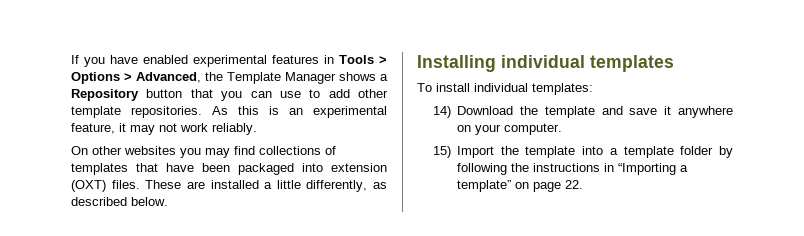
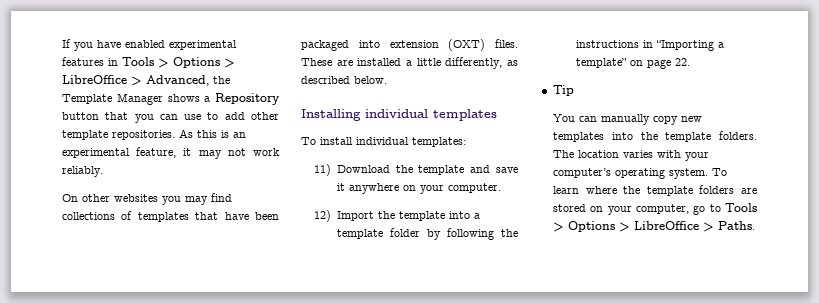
- If you have enabled experimental features in Tools > Options > Advanced, the Template Manager shows a Repository button that you can use to add other template repositories.
+ If you have enabled experimental features in Tools > Options > LibreOffice > Advanced, the Template Manager shows a Repository button that you can use to add other template repositories.
- 14) Download the template and save it anywhere on your computer.
+ 11) Download the template and save it anywhere on your computer.
- 15) Import the template into a template folder by following the instructions in “Importing a template” on page 22.
+ 12) Import the template into a template folder by following the instructions in “Importing a template” on page 22.
+ Tip
+ You can manually copy new templates into the template folders. The location varies with your computer’s operating system. To learn where the template folders are stored on your computer, go to Tools > Options > LibreOffice > Paths.

